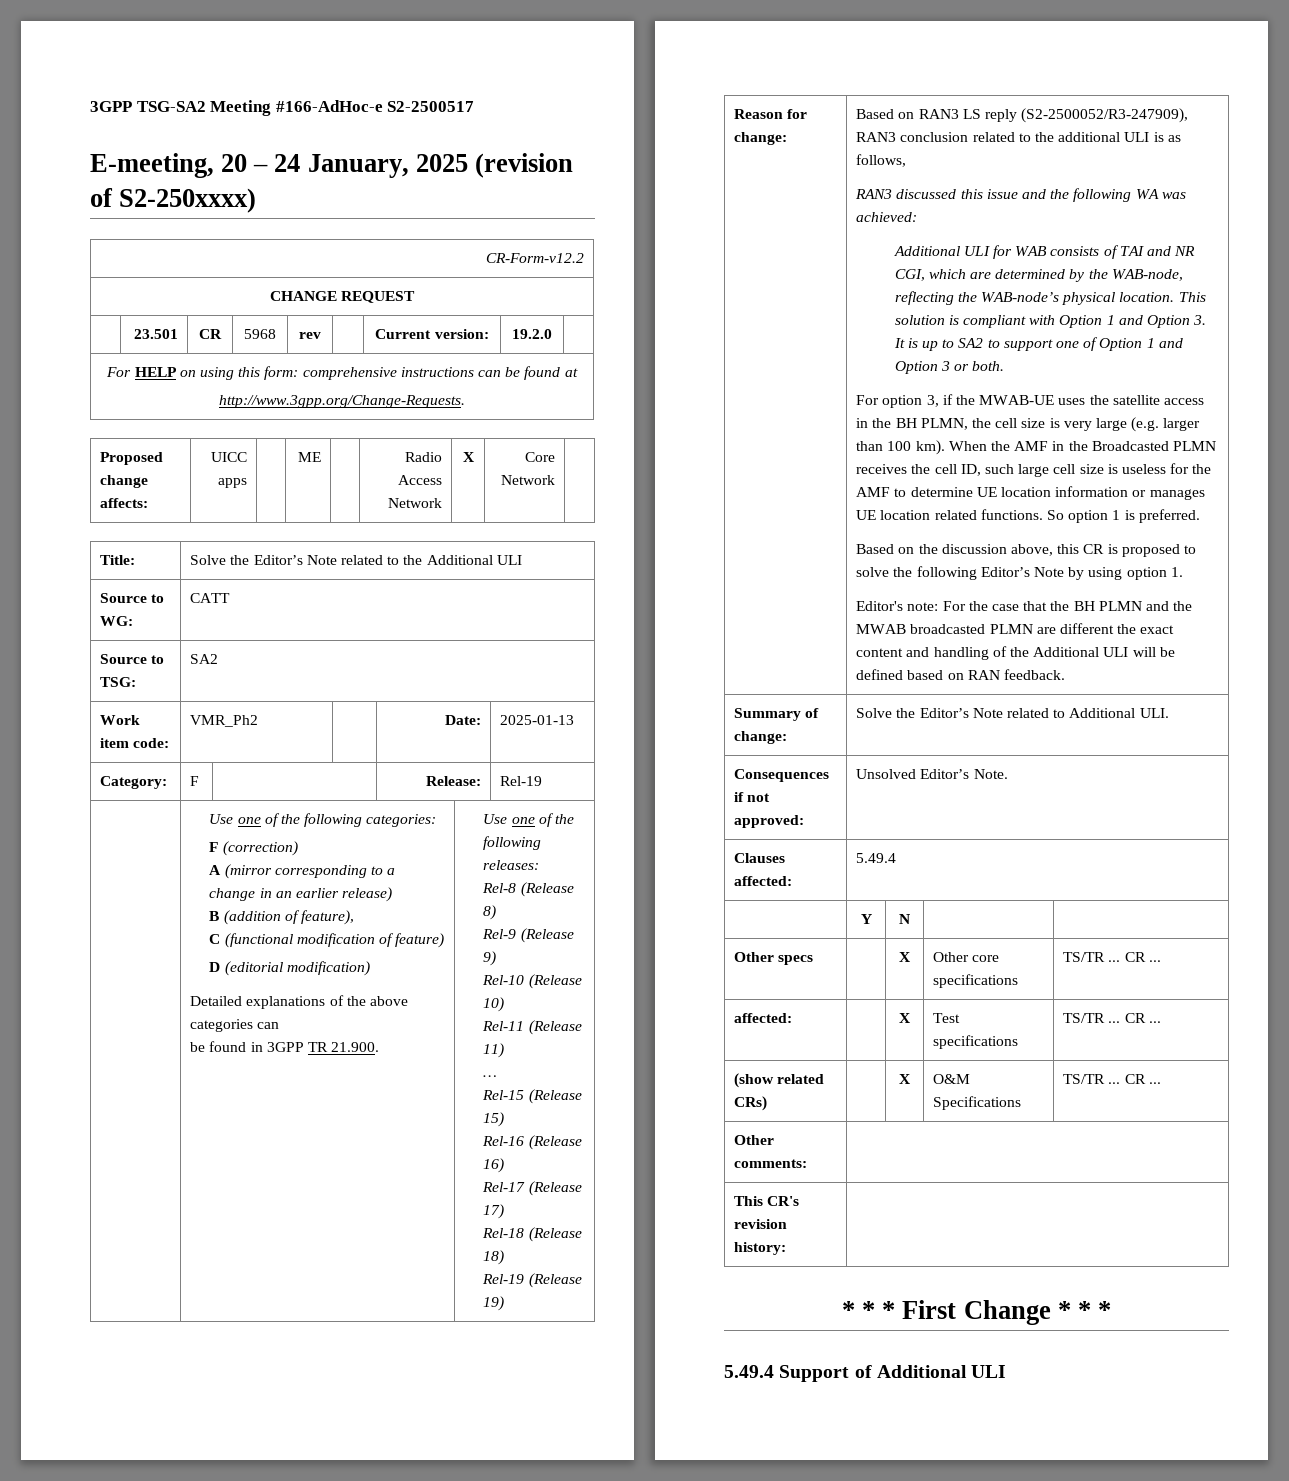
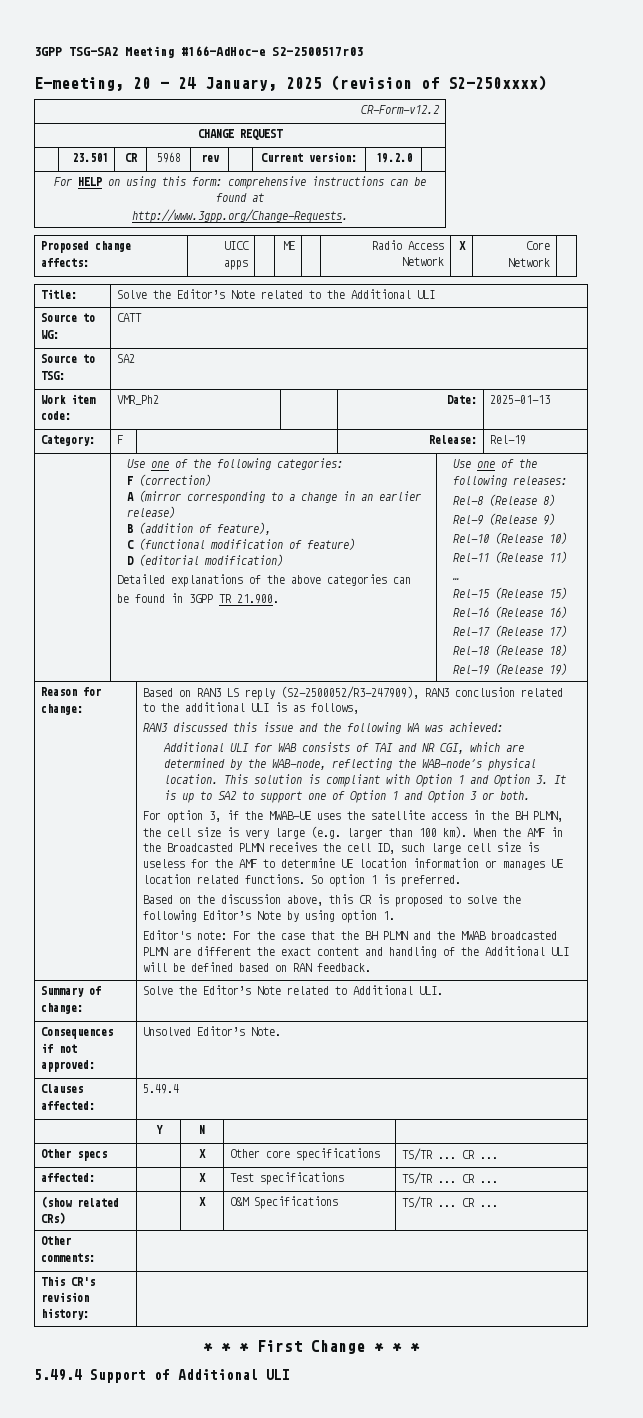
- 3GPP TSG-SA2 Meeting #166-AdHoc-e S2-2500517
+ 3GPP TSG-SA2 Meeting #166-AdHoc-e S2-2500517r03

